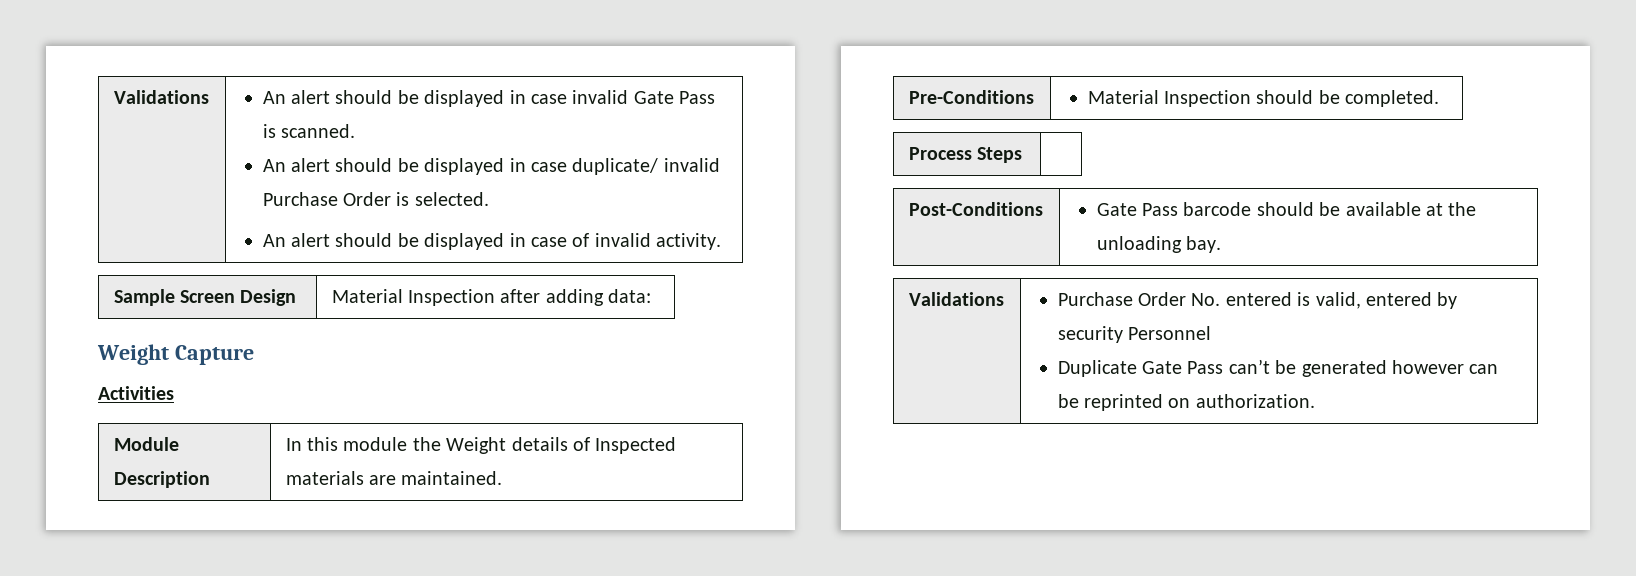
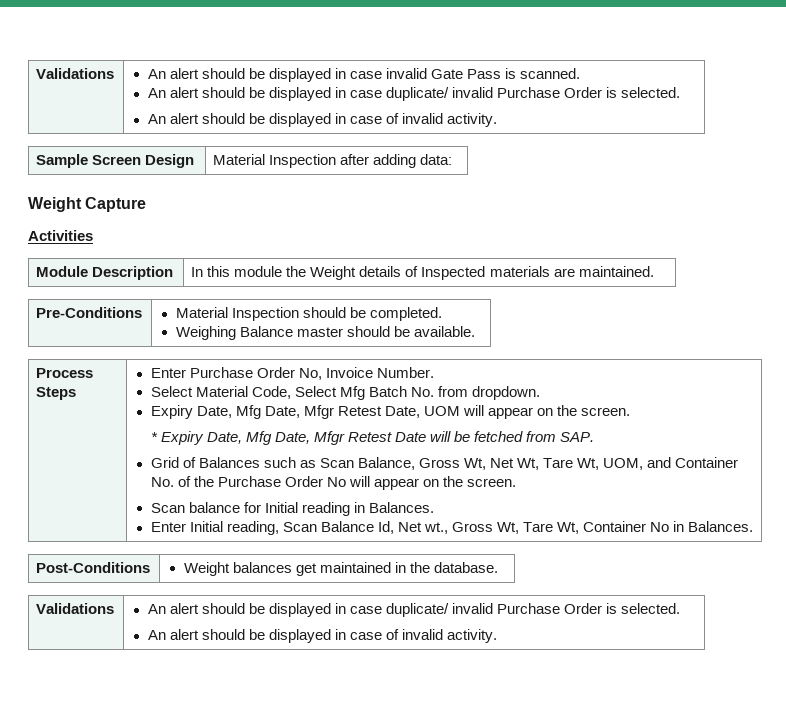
  Pre-Conditions | Material Inspection should be completed.
- Process Steps |
- Post-Conditions | Gate Pass barcode should be available at the unloading bay.
- Validations | Purchase Order No. entered is valid, entered by security Personnel
- Duplicate Gate Pass can’t be generated however can be reprinted on authorization.
+ Weighing Balance master should be available.
+ Process Steps | Enter Purchase Order No, Invoice Number.
+ Select Material Code, Select Mfg Batch No. from dropdown.
+ Expiry Date, Mfg Date, Mfgr Retest Date, UOM will appear on the screen.
+ * Expiry Date, Mfg Date, Mfgr Retest Date will be fetched from SAP.
+ Grid of Balances such as Scan Balance, Gross Wt, Net Wt, Tare Wt, UOM, and Container No. of the Purchase Order No will appear on the screen.
+ Scan balance for Initial reading in Balances.
+ Enter Initial reading, Scan Balance Id, Net wt., Gross Wt, Tare Wt, Container No in Balances.
+ Post-Conditions | Weight balances get maintained in the database.
+ Validations | An alert should be displayed in case duplicate/ invalid Purchase Order is selected.
+ An alert should be displayed in case of invalid activity.

